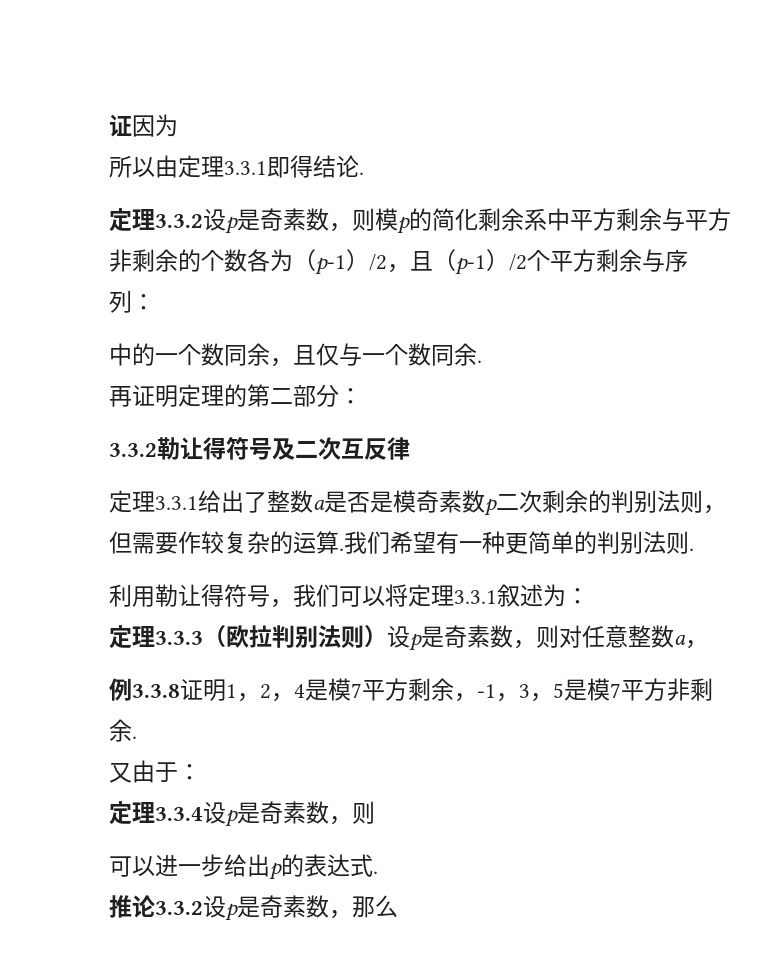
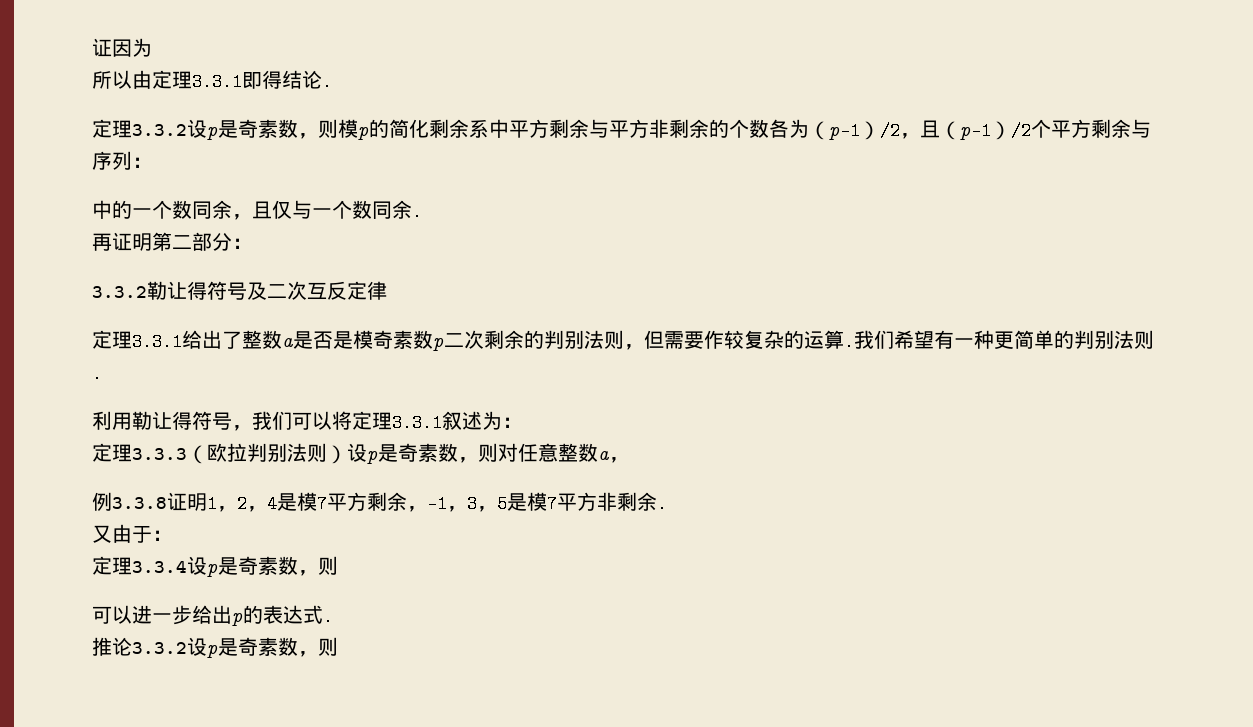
- 再证明定理的第二部分：
+ 再证明第二部分：
- 3.3.2勒让得符号及二次互反律
+ 3.3.2勒让得符号及二次互反定律
- 推论3.3.2设p是奇素数，那么
+ 推论3.3.2设p是奇素数，则

